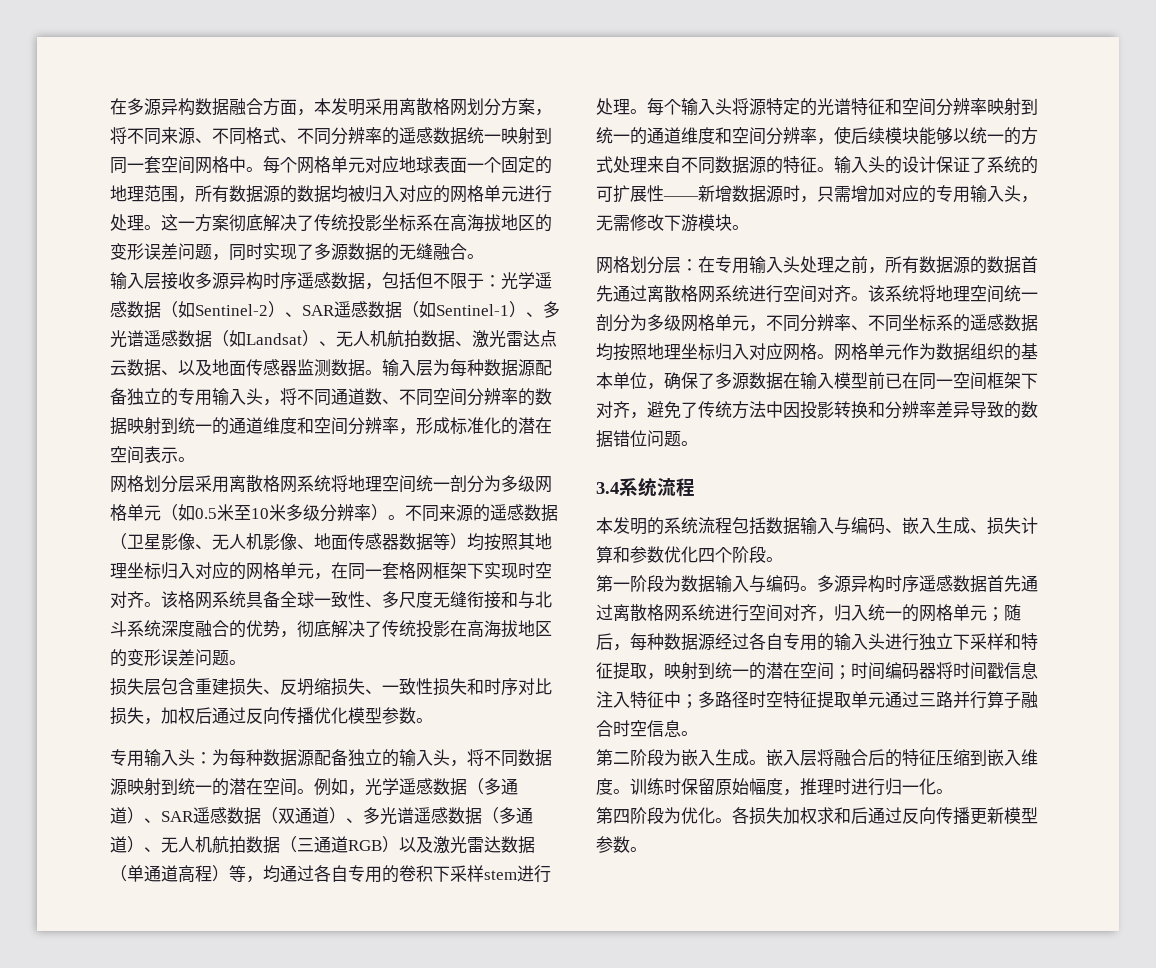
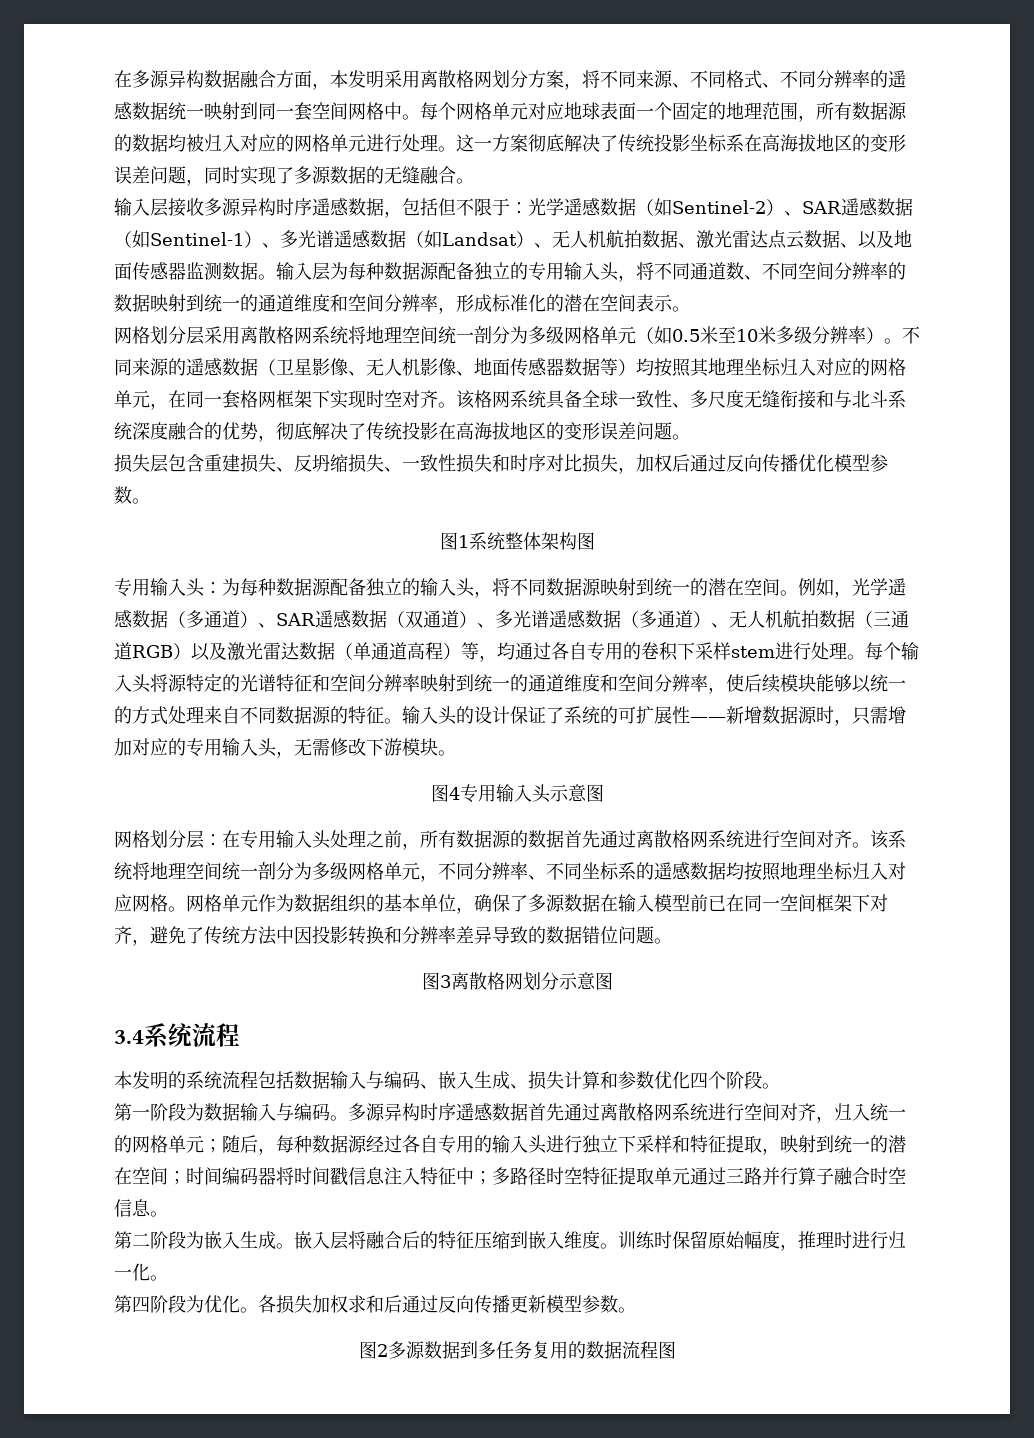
+ 图1系统整体架构图
+ 图4专用输入头示意图
+ 图3离散格网划分示意图
+ 图2多源数据到多任务复用的数据流程图

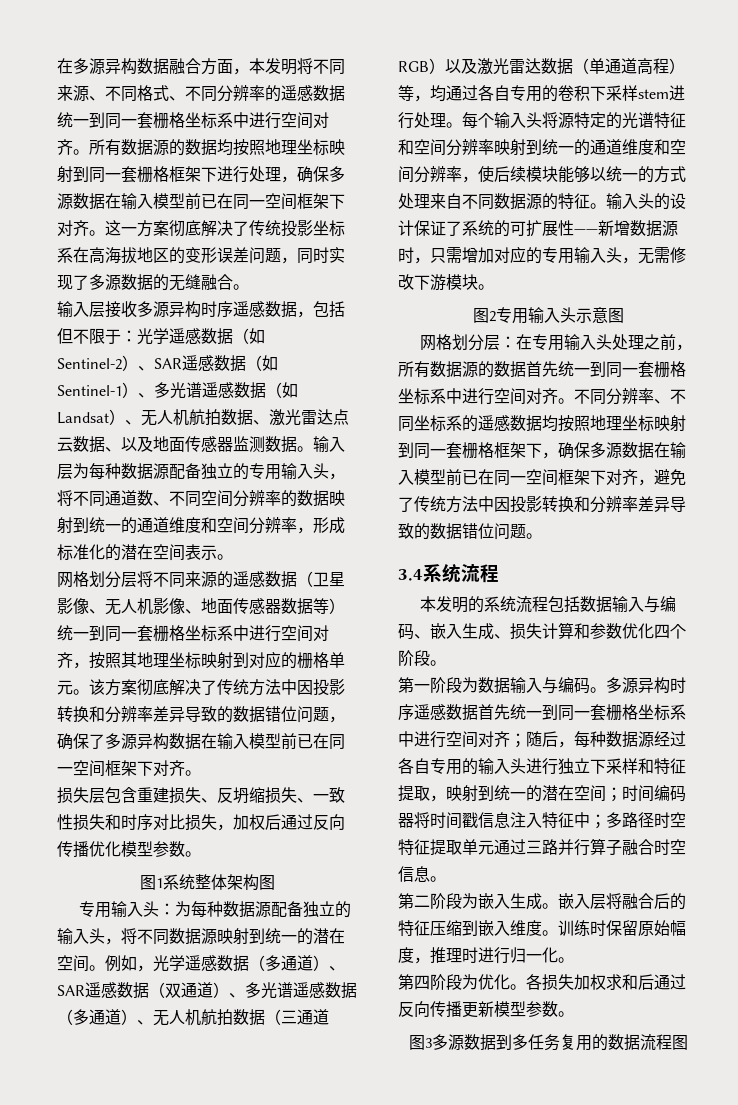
- 在多源异构数据融合方面，本发明采用离散格网划分方案，将不同来源、不同格式、不同分辨率的遥感数据统一映射到同一套空间网格中。每个网格单元对应地球表面一个固定的地理范围，所有数据源的数据均被归入对应的网格单元进行处理。
+ 在多源异构数据融合方面，本发明将不同来源、不同格式、不同分辨率的遥感数据统一到同一套栅格坐标系中进行空间对齐。所有数据源的数据均按照地理坐标映射到同一套栅格框架下进行处理，确保多源数据在输入模型前已在同一空间框架下对齐。
- 网格划分层采用离散格网系统将地理空间统一剖分为多级网格单元（如0.5米至10米多级分辨率）。不同来源的遥感数据（卫星影像、无人机影像、地面传感器数据等）均按照其地理坐标归入对应的网格单元，在同一套格网框架下实现时空对齐。该格网系统具备全球一致性、多尺度无缝衔接和与北斗系统深度融合的优势，彻底解决了传统投影在高海拔地区的变形误差问题。
+ 网格划分层将不同来源的遥感数据（卫星影像、无人机影像、地面传感器数据等）统一到同一套栅格坐标系中进行空间对齐，按照其地理坐标映射到对应的栅格单元。该方案彻底解决了传统方法中因投影转换和分辨率差异导致的数据错位问题，确保了多源异构数据在输入模型前已在同一空间框架下对齐。
- 图4专用输入头示意图
+ 图2专用输入头示意图
- 网格划分层：在专用输入头处理之前，所有数据源的数据首先通过离散格网系统进行空间对齐。该系统将地理空间统一剖分为多级网格单元，不同分辨率、不同坐标系的遥感数据均按照地理坐标归入对应网格。网格单元作为数据组织的基本单位，确保了多源数据在输入模型前已在同一空间框架下对齐，避免了传统方法中因投影转换和分辨率差异导致的数据错位问题。
+ 网格划分层：在专用输入头处理之前，所有数据源的数据首先统一到同一套栅格坐标系中进行空间对齐。不同分辨率、不同坐标系的遥感数据均按照地理坐标映射到同一套栅格框架下，确保多源数据在输入模型前已在同一空间框架下对齐，避免了传统方法中因投影转换和分辨率差异导致的数据错位问题。
- 图3离散格网划分示意图
- 多源异构时序遥感数据首先通过离散格网系统进行空间对齐，归入统一的网格单元；随后，每种数据源经过各自专用的输入头进行独立下采样和特征提取，映射到统一的潜在空间；时间编码器将时间戳信息注入特征中；多路径时空特征提取单元通过三路并行算子融合时空信息。
+ 多源异构时序遥感数据首先统一到同一套栅格坐标系中进行空间对齐；随后，每种数据源经过各自专用的输入头进行独立下采样和特征提取，映射到统一的潜在空间；时间编码器将时间戳信息注入特征中；多路径时空特征提取单元通过三路并行算子融合时空信息。
- 图2多源数据到多任务复用的数据流程图
+ 图3多源数据到多任务复用的数据流程图

